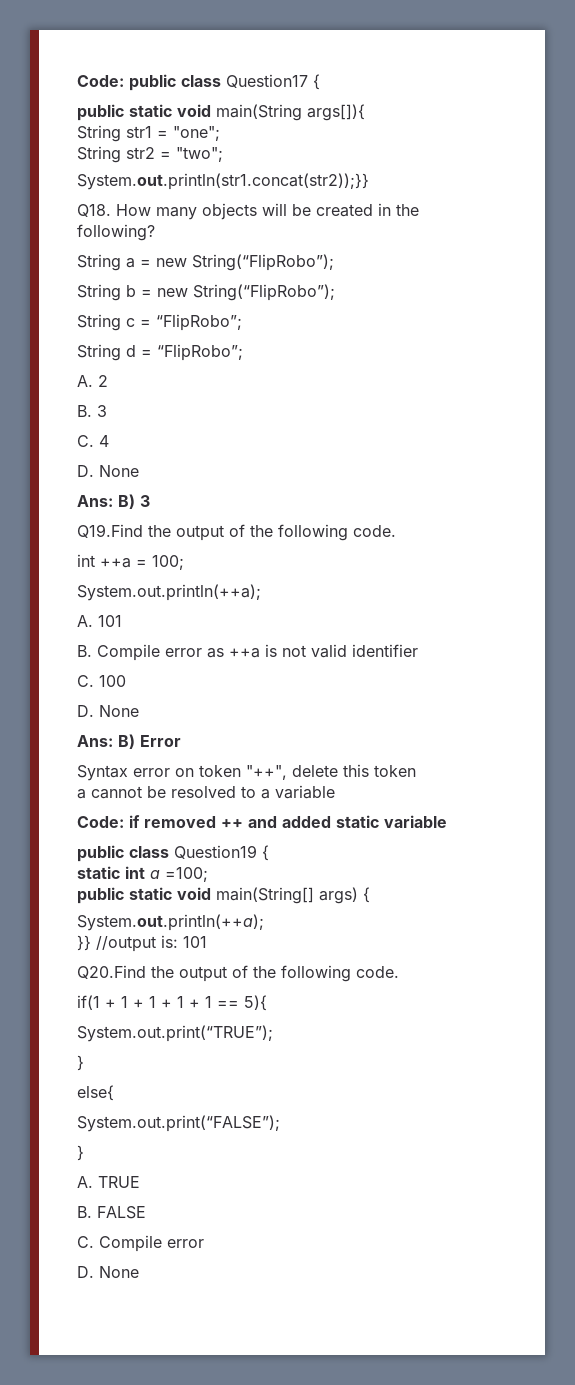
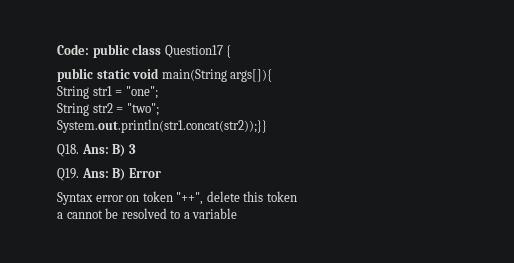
- Q18. How many objects will be created in the following?
- String a = new String(“FlipRobo”);
- String b = new String(“FlipRobo”);
- String c = “FlipRobo”;
- String d = “FlipRobo”;
- A. 2
- B. 3
- C. 4
- D. None
- Ans: B) 3
- Q19.Find the output of the following code.
- int ++a = 100;
- System.out.println(++a);
- A. 101
- B. Compile error as ++a is not valid identifier
- C. 100
- D. None
- Ans: B) Error
+ Q18. Ans: B) 3
+ Q19. Ans: B) Error
- Code: if removed ++ and added static variable
- public class Question19 {
- static int a =100;
- public static void main(String[] args) {
- System.out.println(++a);
- }} //output is: 101
- Q20.Find the output of the following code.
- if(1 + 1 + 1 + 1 + 1 == 5){
- System.out.print(“TRUE”);
- }
- else{
- System.out.print(“FALSE”);
- }
- A. TRUE
- B. FALSE
- C. Compile error
- D. None

